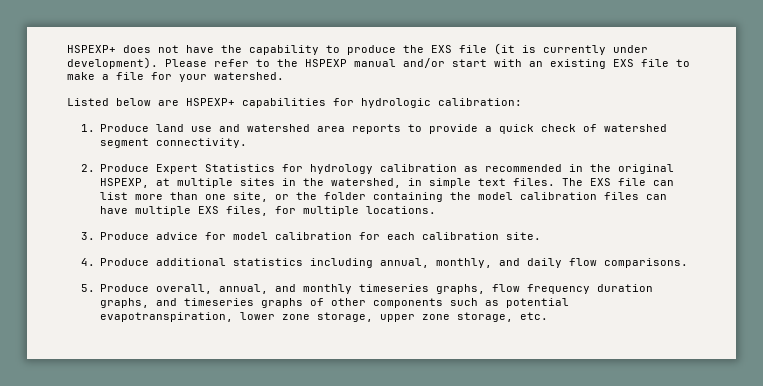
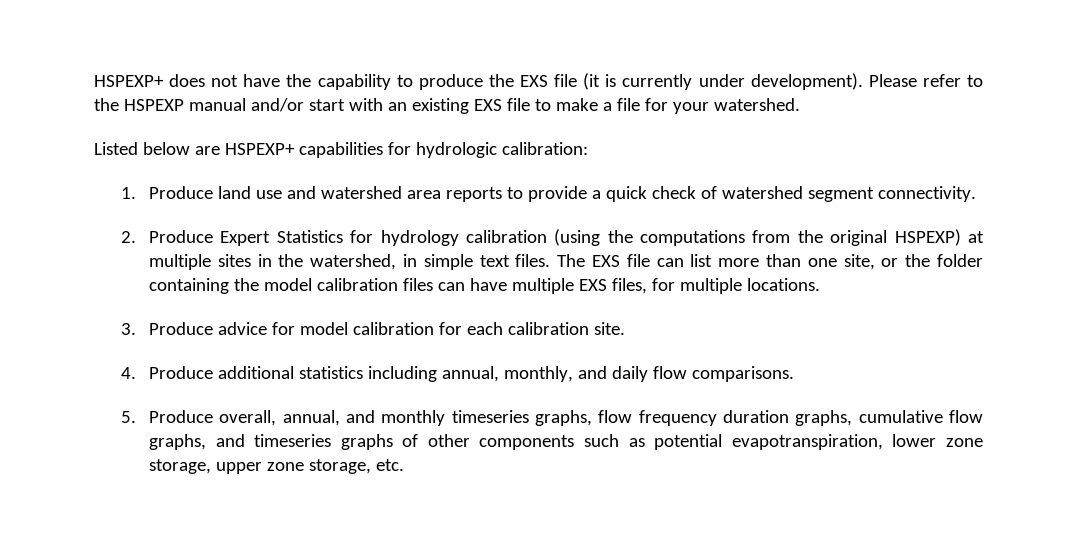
- 2. Produce Expert Statistics for hydrology calibration as recommended in the original HSPEXP, at multiple sites in the watershed, in simple text files.
+ 2. Produce Expert Statistics for hydrology calibration (using the computations from the original HSPEXP) at multiple sites in the watershed, in simple text files.
- 5. Produce overall, annual, and monthly timeseries graphs, flow frequency duration graphs, and timeseries graphs of other components such as potential evapotranspiration, lower zone storage, upper zone storage, etc.
+ 5. Produce overall, annual, and monthly timeseries graphs, flow frequency duration graphs, cumulative flow graphs, and timeseries graphs of other components such as potential evapotranspiration, lower zone storage, upper zone storage, etc.

